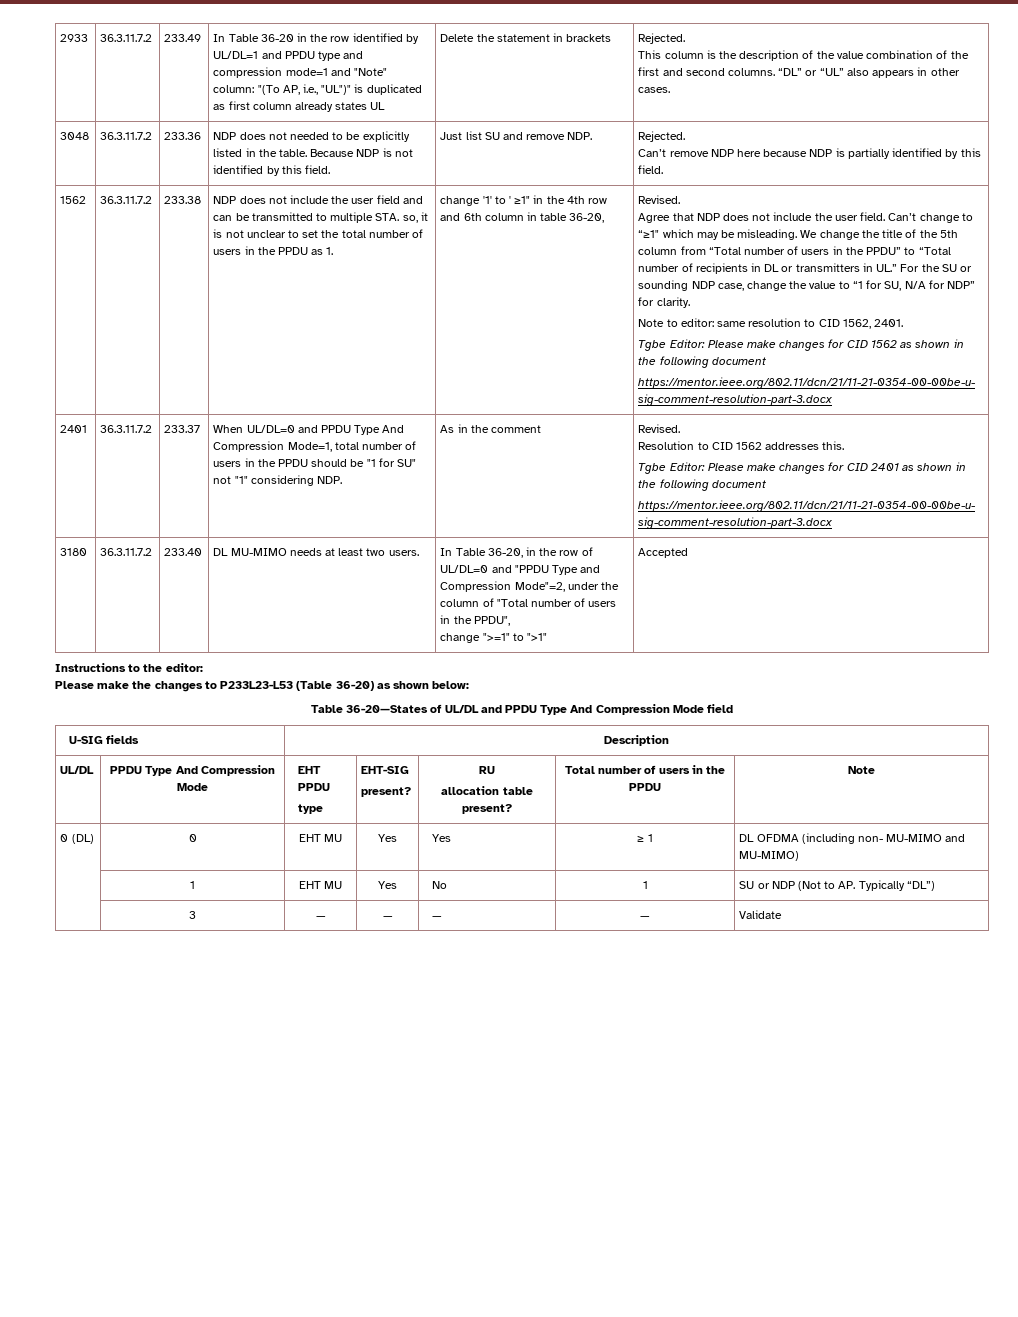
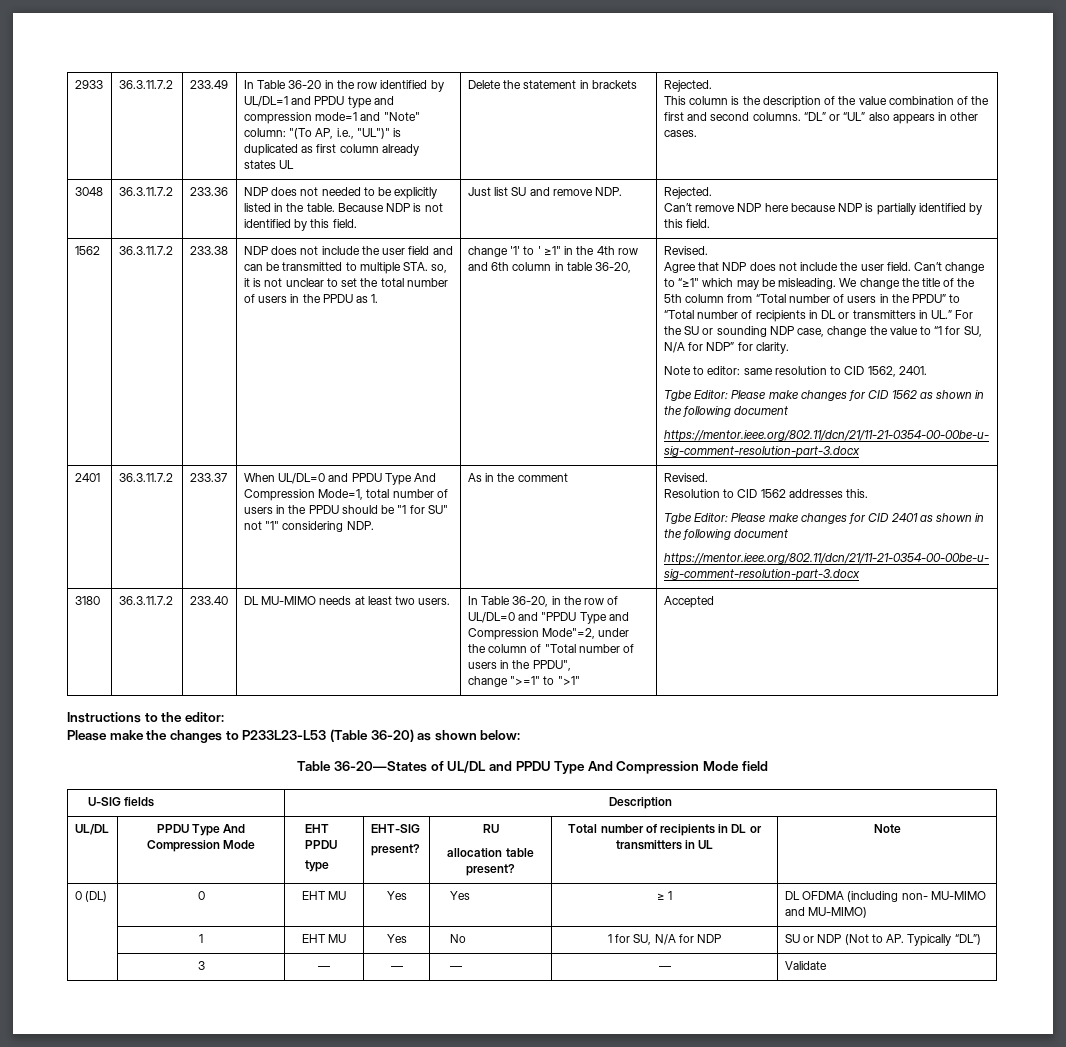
  UL/DL | PPDU Type And Compression Mode | EHT PPDU
  type | EHT-SIG
  present? | RU
- allocation table present? | Total number of users in the PPDU | Note
+ allocation table present? | Total number of recipients in DL or transmitters in UL | Note
- | 1 | EHT MU | Yes | No | 1 | SU or NDP (Not to AP. Typically “DL”)
+ | 1 | EHT MU | Yes | No | 1 for SU, N/A for NDP | SU or NDP (Not to AP. Typically “DL”)

